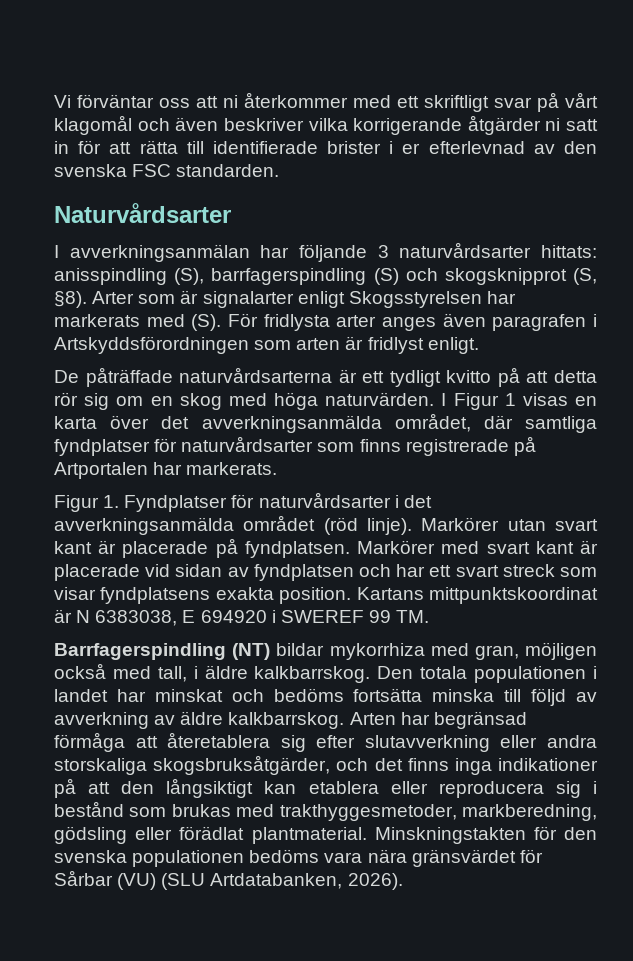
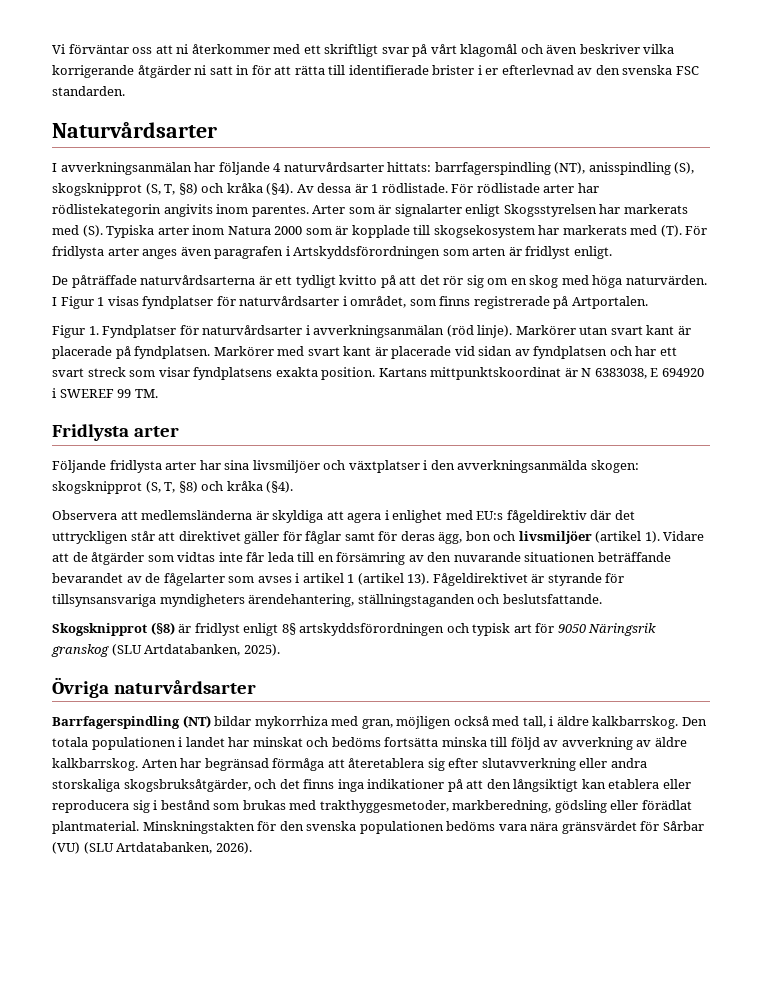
- I avverkningsanmälan har följande 3 naturvårdsarter hittats: anisspindling (S), barrfagerspindling (S) och skogsknipprot (S, §8).
+ I avverkningsanmälan har följande 4 naturvårdsarter hittats: barrfagerspindling (NT), anisspindling (S), skogsknipprot (S, T, §8) och kråka (§4). Av dessa är 1 rödlistade. För rödlistade arter har rödlistekategorin angivits inom parentes.
- Arter som är signalarter enligt Skogsstyrelsen har markerats med (S). För fridlysta arter anges även paragrafen i Artskyddsförordningen som arten är fridlyst enligt.
+ Arter som är signalarter enligt Skogsstyrelsen har markerats med (S). Typiska arter inom Natura 2000 som är kopplade till skogsekosystem har markerats med (T). För fridlysta arter anges även paragrafen i Artskyddsförordningen som arten är fridlyst enligt.
- De påträffade naturvårdsarterna är ett tydligt kvitto på att detta rör sig om en skog med höga naturvärden.
+ De påträffade naturvårdsarterna är ett tydligt kvitto på att det rör sig om en skog med höga naturvärden.
- I Figur 1 visas en karta över det avverkningsanmälda området, där samtliga fyndplatser för naturvårdsarter som finns registrerade på Artportalen har markerats.
+ I Figur 1 visas fyndplatser för naturvårdsarter i området, som finns registrerade på Artportalen.
- Figur 1. Fyndplatser för naturvårdsarter i det avverkningsanmälda området (röd linje).
+ Figur 1. Fyndplatser för naturvårdsarter i avverkningsanmälan (röd linje).
+ Fridlysta arter
+ Följande fridlysta arter har sina livsmiljöer och växtplatser i den avverkningsanmälda skogen: skogsknipprot (S, T, §8) och kråka (§4).
+ Observera att medlemsländerna är skyldiga att agera i enlighet med EU:s fågeldirektiv där det uttryckligen står att direktivet gäller för fåglar samt för deras ägg, bon och livsmiljöer (artikel 1). Vidare att de åtgärder som vidtas inte får leda till en försämring av den nuvarande situationen beträffande bevarandet av de fågelarter som avses i artikel 1 (artikel 13). Fågeldirektivet är styrande för tillsynsansvariga myndigheters ärendehantering, ställningstaganden och beslutsfattande.
+ Skogsknipprot (§8) är fridlyst enligt 8§ artskyddsförordningen och typisk art för 9050 Näringsrik granskog (SLU Artdatabanken, 2025).
+ Övriga naturvårdsarter

